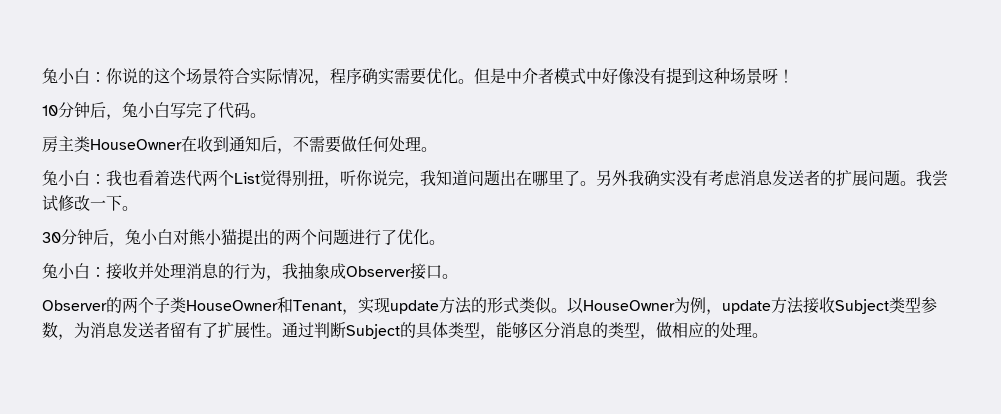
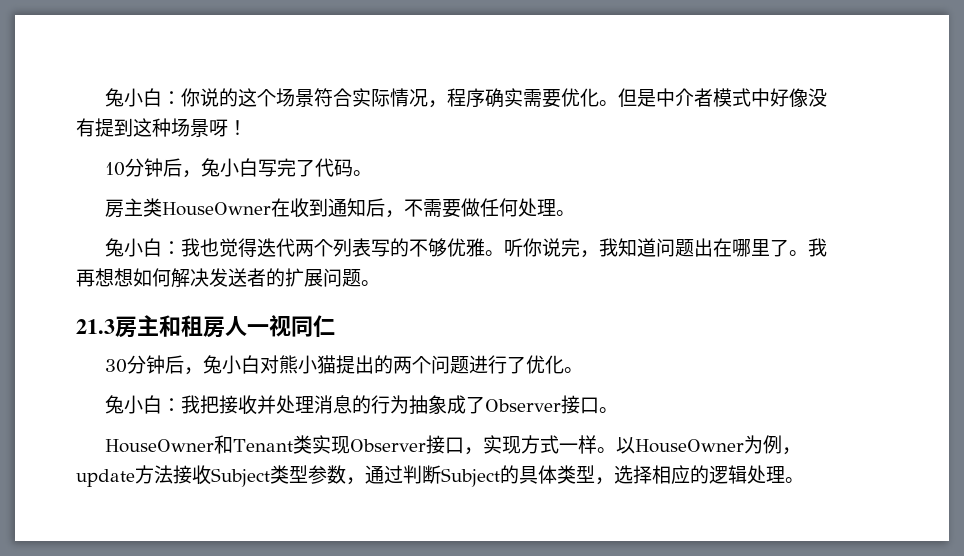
- 兔小白：我也看着迭代两个List觉得别扭，听你说完，我知道问题出在哪里了。
+ 兔小白：我也觉得迭代两个列表写的不够优雅。听你说完，我知道问题出在哪里了。
- 另外我确实没有考虑消息发送者的扩展问题。我尝试修改一下。
+ 我再想想如何解决发送者的扩展问题。
+ 21.3房主和租房人一视同仁
- 兔小白：接收并处理消息的行为，我抽象成Observer接口。
+ 兔小白：我把接收并处理消息的行为抽象成了Observer接口。
- Observer的两个子类HouseOwner和Tenant，实现update方法的形式类似。
+ HouseOwner和Tenant类实现Observer接口，实现方式一样。
- 以HouseOwner为例，update方法接收Subject类型参数，为消息发送者留有了扩展性。通过判断Subject的具体类型，能够区分消息的类型，做相应的处理。
+ 以HouseOwner为例，update方法接收Subject类型参数，通过判断Subject的具体类型，选择相应的逻辑处理。

